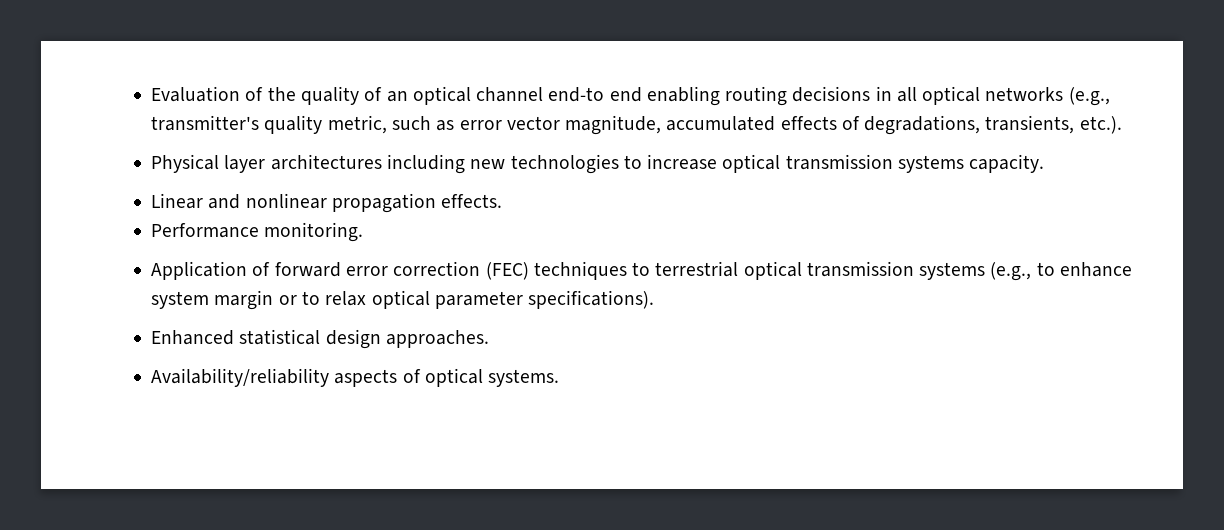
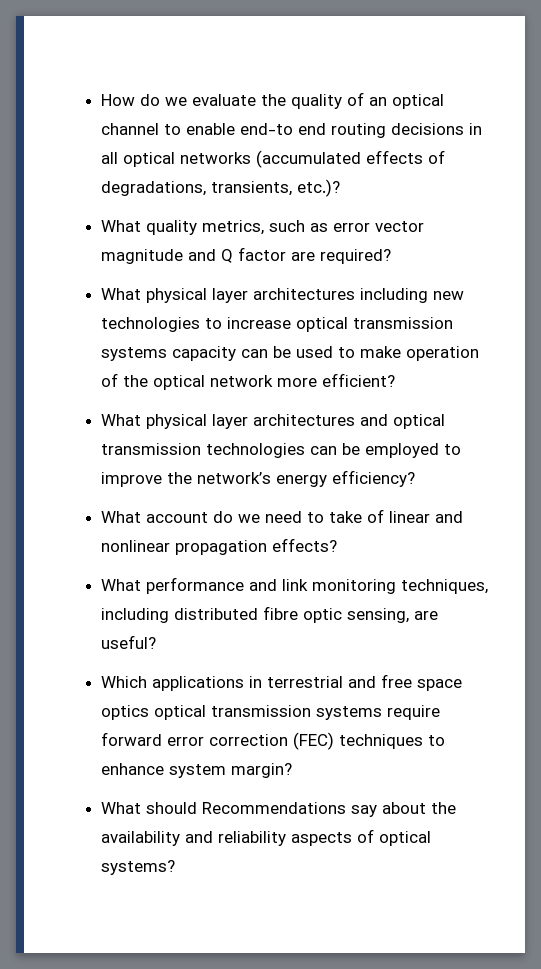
- Evaluation of the quality of an optical channel end-to end enabling routing decisions in all optical networks (e.g., transmitter's quality metric, such as error vector magnitude, accumulated effects of degradations, transients, etc.).
- Physical layer architectures including new technologies to increase optical transmission systems capacity.
- Linear and nonlinear propagation effects.
- Performance monitoring.
- Application of forward error correction (FEC) techniques to terrestrial optical transmission systems (e.g., to enhance system margin or to relax optical parameter specifications).
- Enhanced statistical design approaches.
- Availability/reliability aspects of optical systems.
+ How do we evaluate the quality of an optical channel to enable end-to end routing decisions in all optical networks (accumulated effects of degradations, transients, etc.)?
+ What quality metrics, such as error vector magnitude and Q factor are required?
+ What physical layer architectures including new technologies to increase optical transmission systems capacity can be used to make operation of the optical network more efficient?
+ What physical layer architectures and optical transmission technologies can be employed to improve the network’s energy efficiency?
+ What account do we need to take of linear and nonlinear propagation effects?
+ What performance and link monitoring techniques, including distributed fibre optic sensing, are useful?
+ Which applications in terrestrial and free space optics optical transmission systems require forward error correction (FEC) techniques to enhance system margin?
+ What should Recommendations say about the availability and reliability aspects of optical systems?

